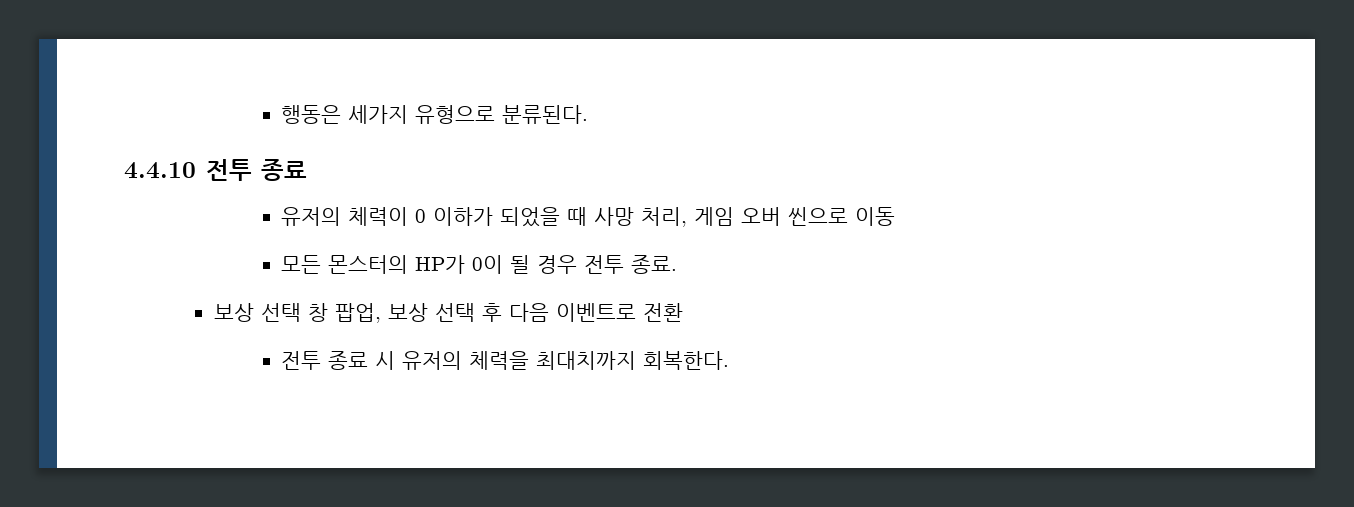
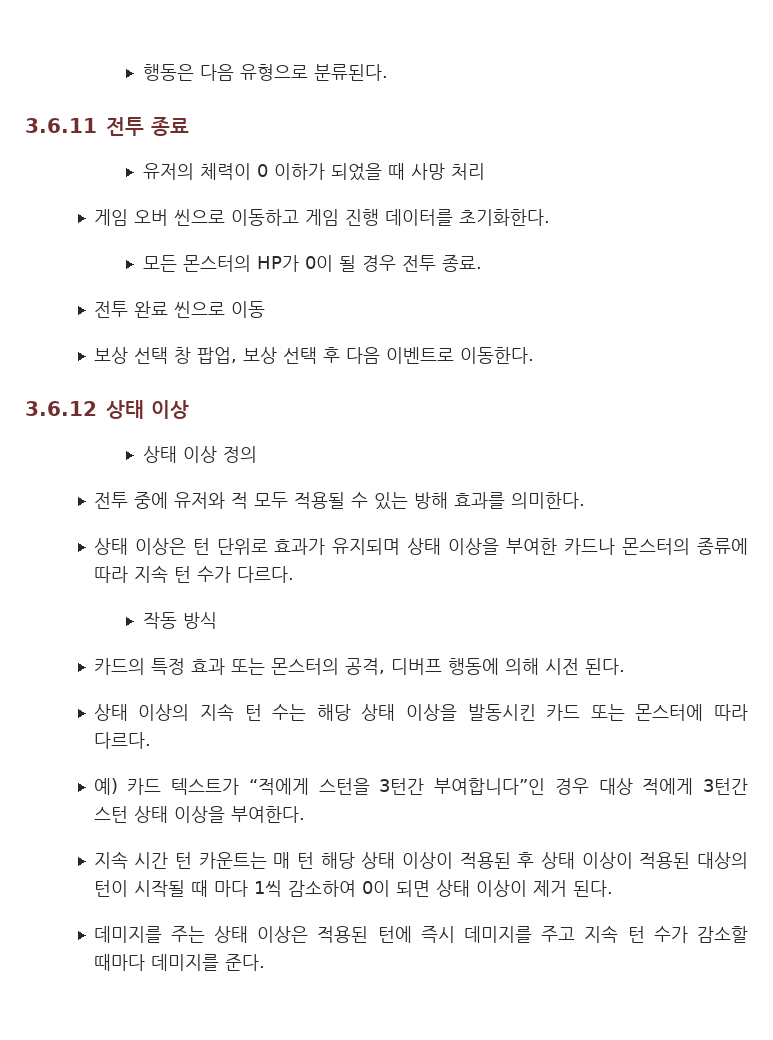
- 행동은 세가지 유형으로 분류된다.
+ 행동은 다음 유형으로 분류된다.
- 4.4.10 전투 종료
+ 3.6.11 전투 종료
- 유저의 체력이 0 이하가 되었을 때 사망 처리, 게임 오버 씬으로 이동
+ 유저의 체력이 0 이하가 되었을 때 사망 처리
+ 게임 오버 씬으로 이동하고 게임 진행 데이터를 초기화한다.
+ 전투 완료 씬으로 이동
- 보상 선택 창 팝업, 보상 선택 후 다음 이벤트로 전환
- 전투 종료 시 유저의 체력을 최대치까지 회복한다.
+ 보상 선택 창 팝업, 보상 선택 후 다음 이벤트로 이동한다.
+ 3.6.12 상태 이상
+ 상태 이상 정의
+ 전투 중에 유저와 적 모두 적용될 수 있는 방해 효과를 의미한다.
+ 상태 이상은 턴 단위로 효과가 유지되며 상태 이상을 부여한 카드나 몬스터의 종류에 따라 지속 턴 수가 다르다.
+ 작동 방식
+ 카드의 특정 효과 또는 몬스터의 공격, 디버프 행동에 의해 시전 된다.
+ 상태 이상의 지속 턴 수는 해당 상태 이상을 발동시킨 카드 또는 몬스터에 따라 다르다.
+ 예) 카드 텍스트가 “적에게 스턴을 3턴간 부여합니다”인 경우 대상 적에게 3턴간 스턴 상태 이상을 부여한다.
+ 지속 시간 턴 카운트는 매 턴 해당 상태 이상이 적용된 후 상태 이상이 적용된 대상의 턴이 시작될 때 마다 1씩 감소하여 0이 되면 상태 이상이 제거 된다.
+ 데미지를 주는 상태 이상은 적용된 턴에 즉시 데미지를 주고 지속 턴 수가 감소할 때마다 데미지를 준다.

